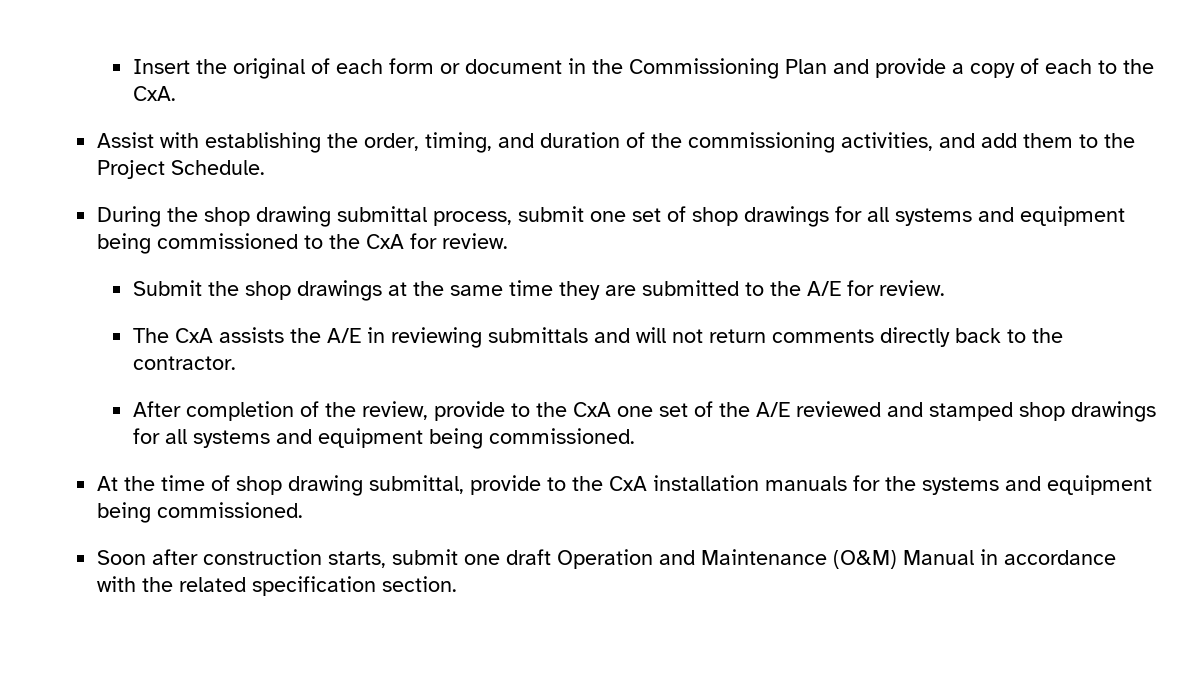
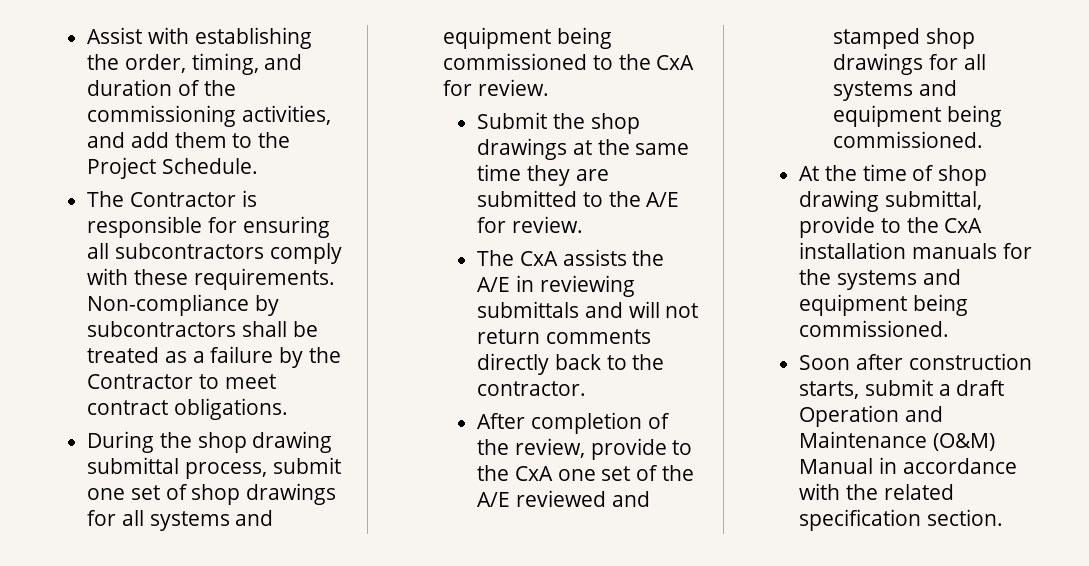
- Insert the original of each form or document in the Commissioning Plan and provide a copy of each to the CxA.
+ The Contractor is responsible for ensuring all subcontractors comply with these requirements. Non-compliance by subcontractors shall be treated as a failure by the Contractor to meet contract obligations.
- Soon after construction starts, submit one draft Operation and Maintenance (O&M) Manual in accordance with the related specification section.
+ Soon after construction starts, submit a draft Operation and Maintenance (O&M) Manual in accordance with the related specification section.

